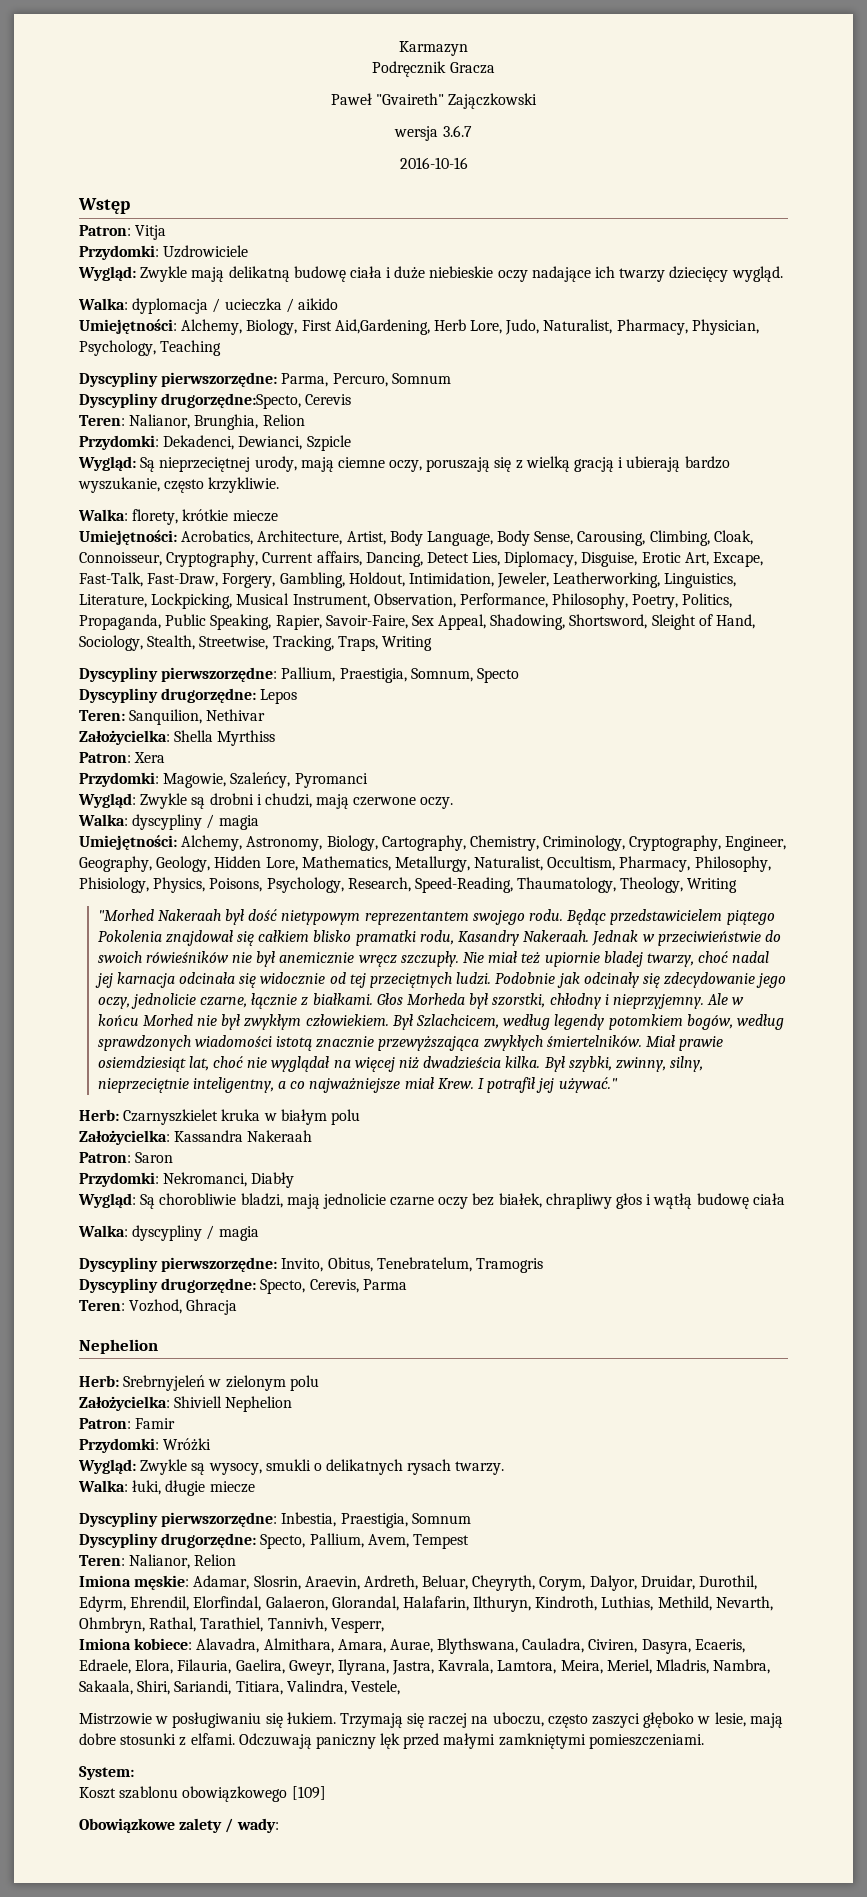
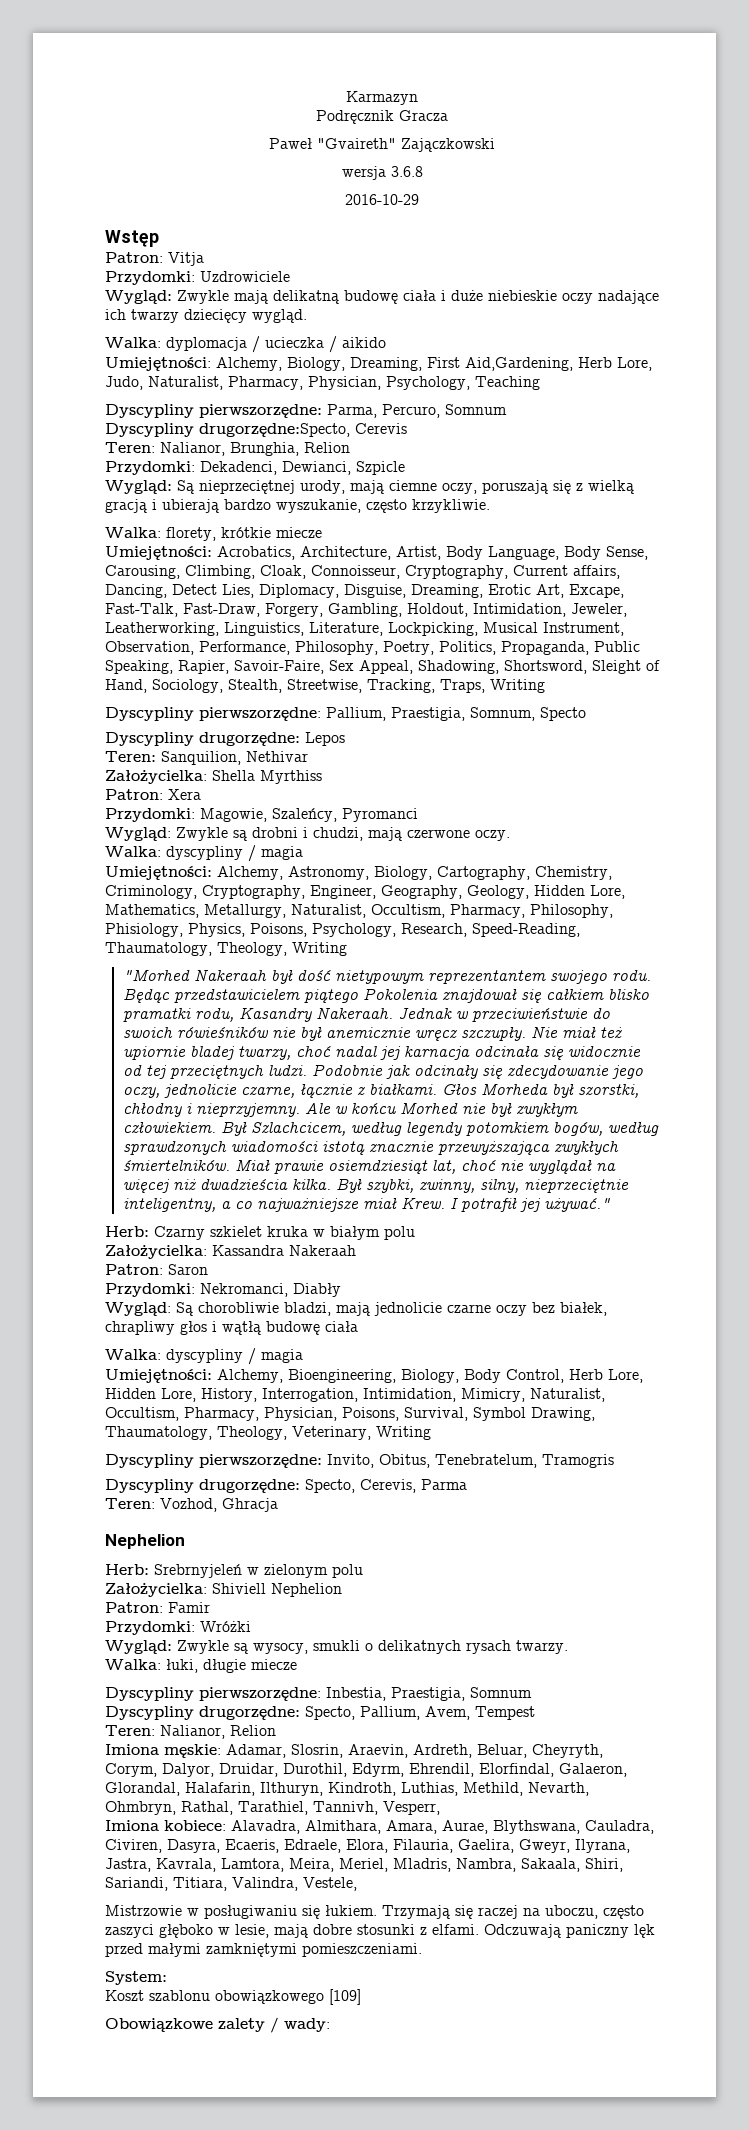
- wersja 3.6.7
- 2016-10-16
+ wersja 3.6.8
+ 2016-10-29
- Umiejętności: Alchemy, Biology, First Aid,Gardening, Herb Lore, Judo, Naturalist, Pharmacy, Physician, Psychology, Teaching
+ Umiejętności: Alchemy, Biology, Dreaming, First Aid,Gardening, Herb Lore, Judo, Naturalist, Pharmacy, Physician, Psychology, Teaching
- Umiejętności: Acrobatics, Architecture, Artist, Body Language, Body Sense, Carousing, Climbing, Cloak, Connoisseur, Cryptography, Current affairs, Dancing, Detect Lies, Diplomacy, Disguise, Erotic Art, Excape, Fast-Talk, Fast-Draw, Forgery, Gambling, Holdout, Intimidation, Jeweler, Leatherworking, Linguistics, Literature, Lockpicking, Musical Instrument, Observation, Performance, Philosophy, Poetry, Politics, Propaganda, Public Speaking, Rapier, Savoir-Faire, Sex Appeal, Shadowing, Shortsword, Sleight of Hand, Sociology, Stealth, Streetwise, Tracking, Traps, Writing
+ Umiejętności: Acrobatics, Architecture, Artist, Body Language, Body Sense, Carousing, Climbing, Cloak, Connoisseur, Cryptography, Current affairs, Dancing, Detect Lies, Diplomacy, Disguise, Dreaming, Erotic Art, Excape, Fast-Talk, Fast-Draw, Forgery, Gambling, Holdout, Intimidation, Jeweler, Leatherworking, Linguistics, Literature, Lockpicking, Musical Instrument, Observation, Performance, Philosophy, Poetry, Politics, Propaganda, Public Speaking, Rapier, Savoir-Faire, Sex Appeal, Shadowing, Shortsword, Sleight of Hand, Sociology, Stealth, Streetwise, Tracking, Traps, Writing
- Herb: Czarnyszkielet kruka w białym polu
+ Herb: Czarny szkielet kruka w białym polu
+ Umiejętności: Alchemy, Bioengineering, Biology, Body Control, Herb Lore, Hidden Lore, History, Interrogation, Intimidation, Mimicry, Naturalist, Occultism, Pharmacy, Physician, Poisons, Survival, Symbol Drawing, Thaumatology, Theology, Veterinary, Writing

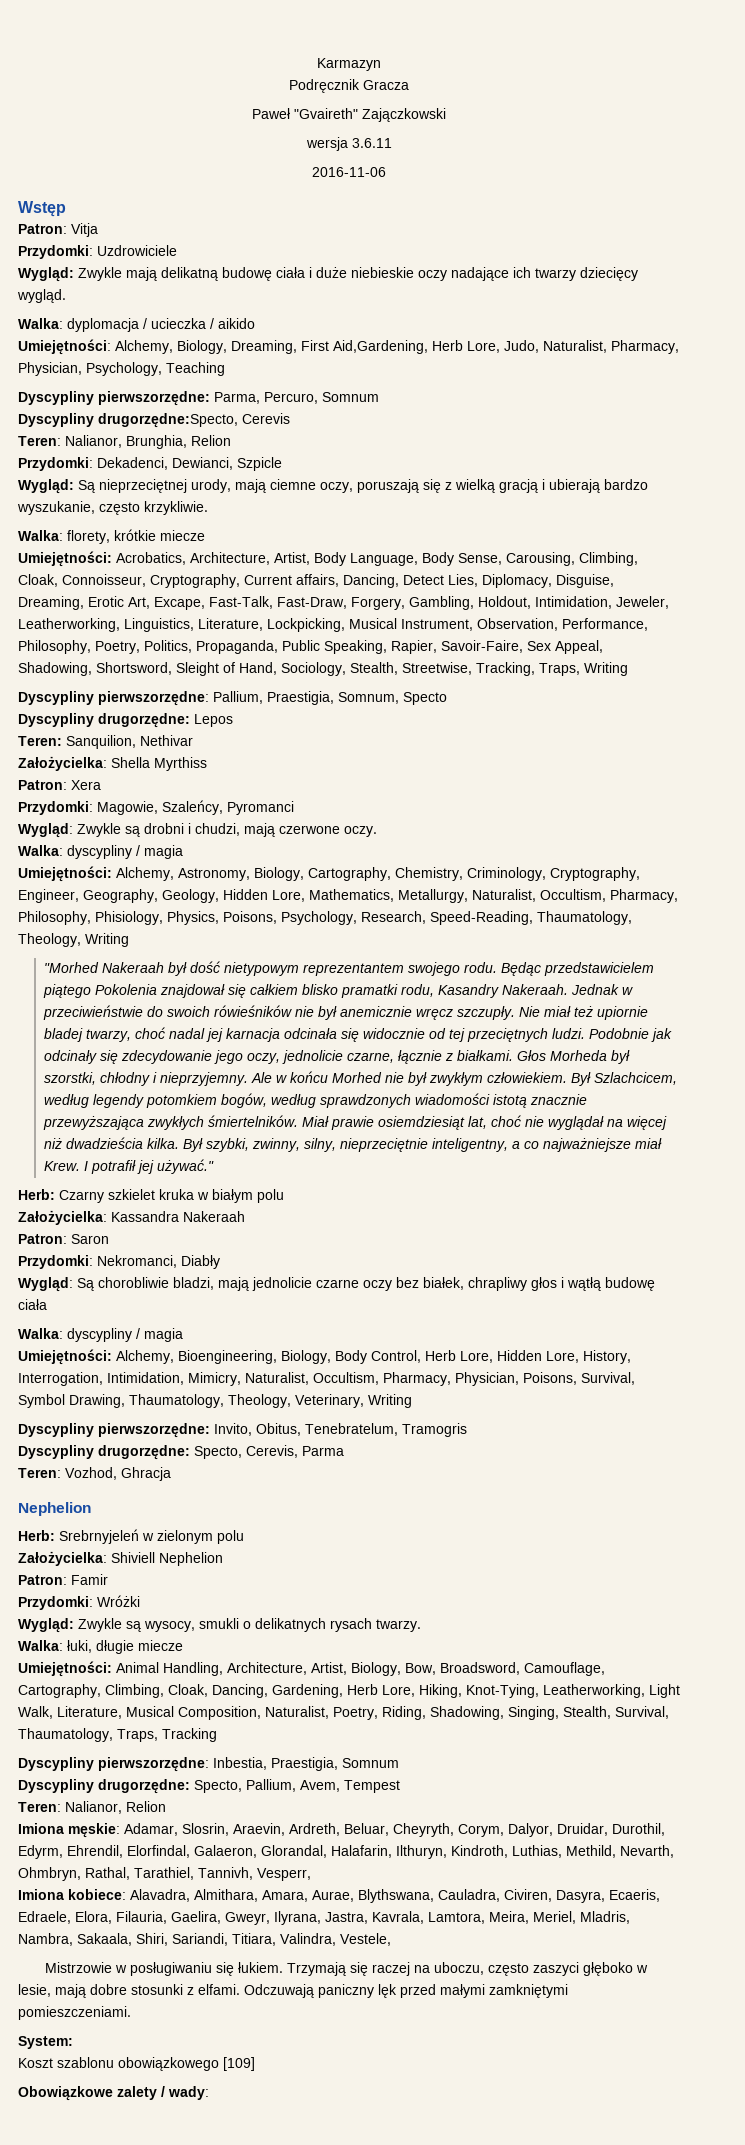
- wersja 3.6.8
- 2016-10-29
+ wersja 3.6.11
+ 2016-11-06
+ Umiejętności: Animal Handling, Architecture, Artist, Biology, Bow, Broadsword, Camouflage, Cartography, Climbing, Cloak, Dancing, Gardening, Herb Lore, Hiking, Knot-Tying, Leatherworking, Light Walk, Literature, Musical Composition, Naturalist, Poetry, Riding, Shadowing, Singing, Stealth, Survival, Thaumatology, Traps, Tracking

